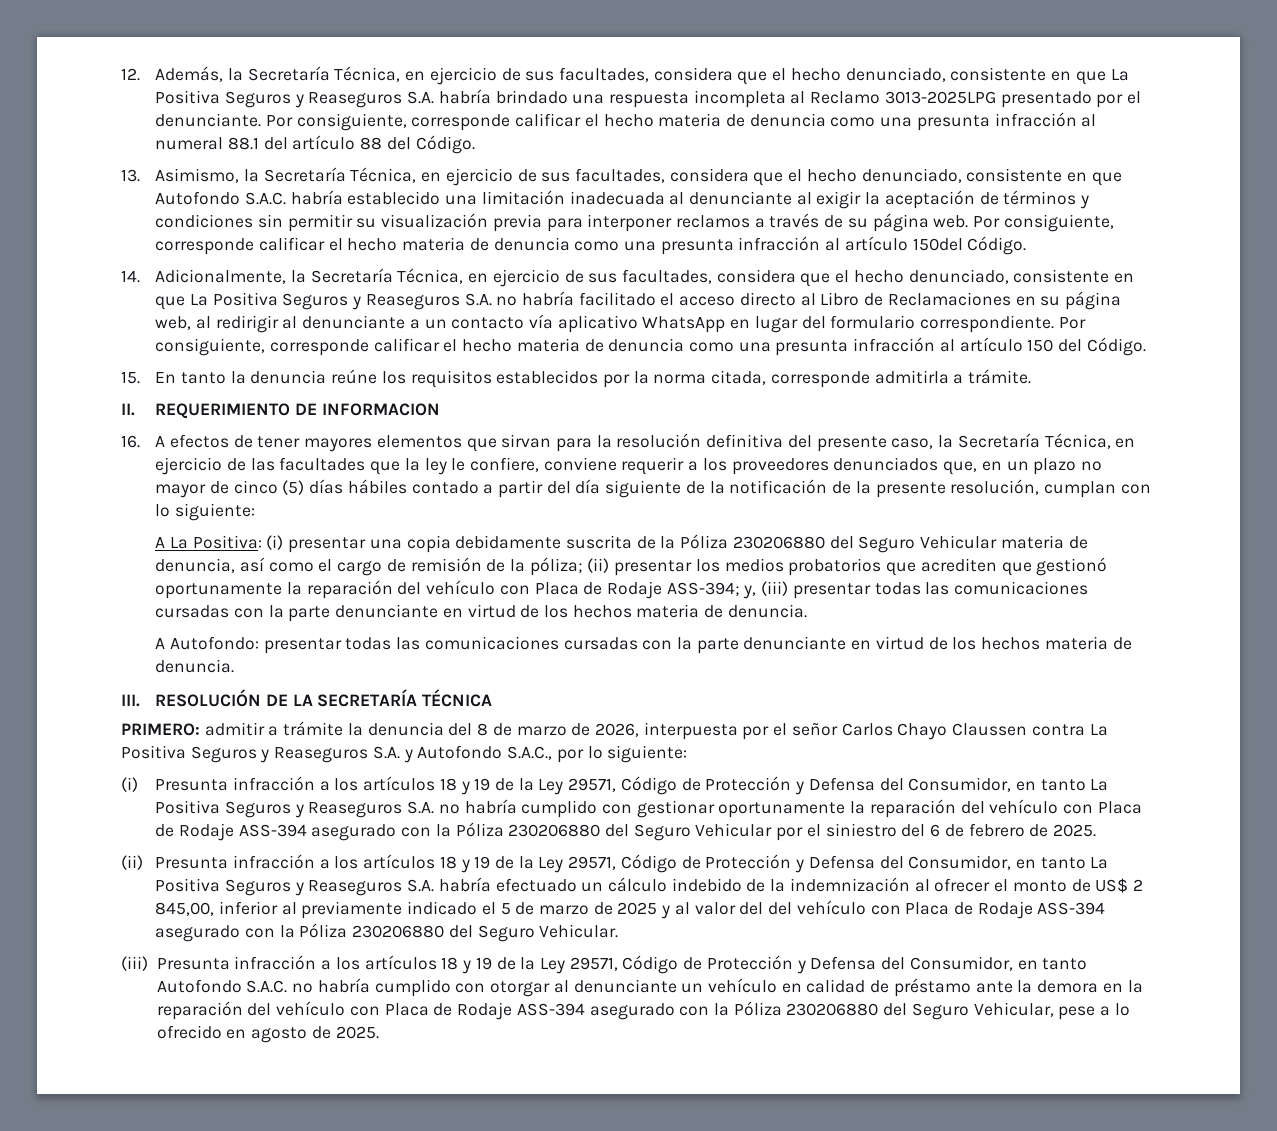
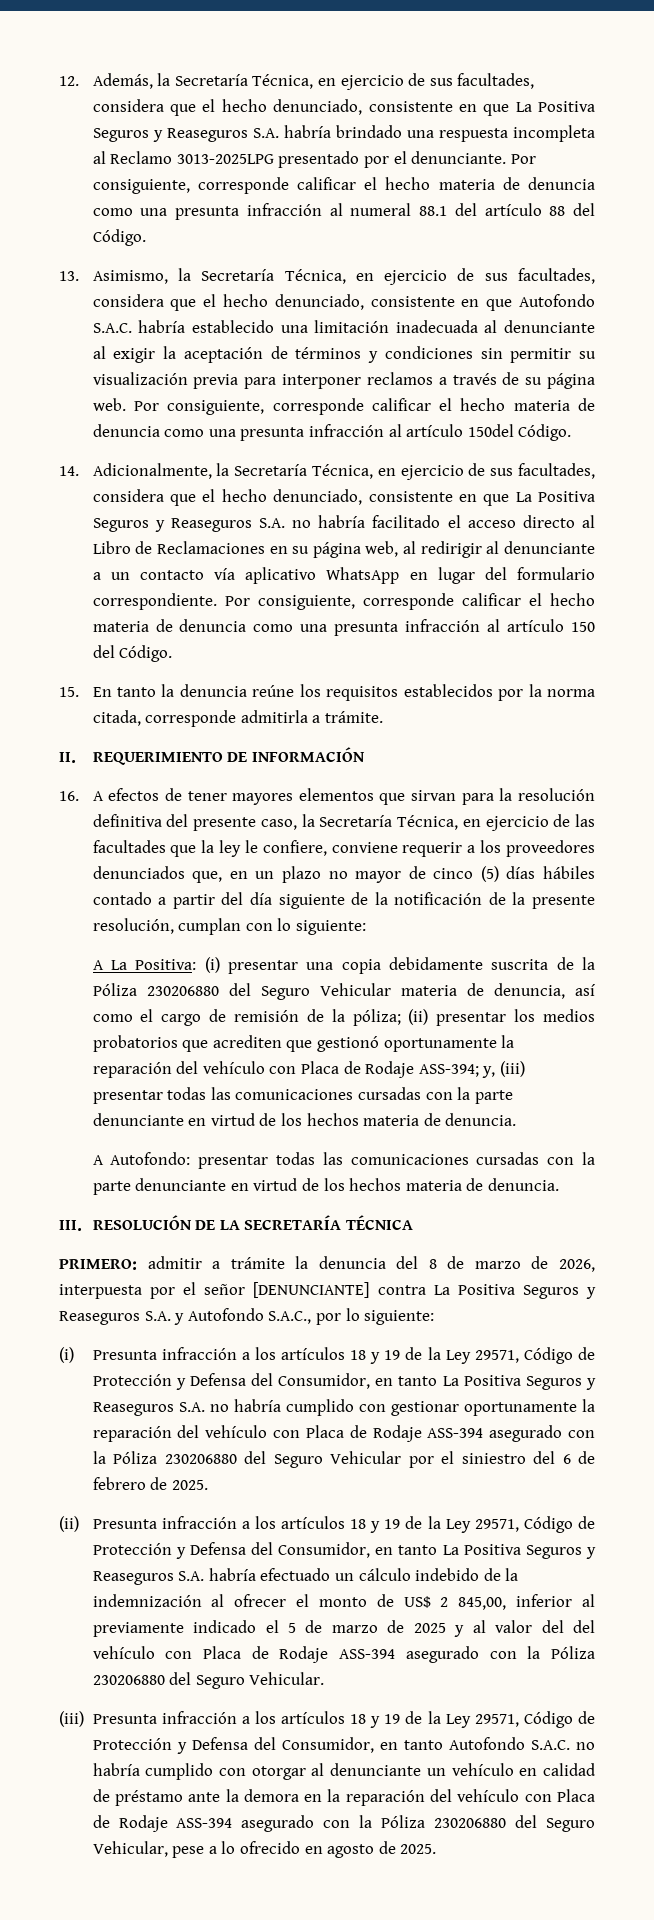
- II. REQUERIMIENTO DE INFORMACION
+ II. REQUERIMIENTO DE INFORMACIÓN
- PRIMERO: admitir a trámite la denuncia del 8 de marzo de 2026, interpuesta por el señor Carlos Chayo Claussen contra La Positiva Seguros y Reaseguros S.A. y Autofondo S.A.C., por lo siguiente:
+ PRIMERO: admitir a trámite la denuncia del 8 de marzo de 2026, interpuesta por el señor [DENUNCIANTE] contra La Positiva Seguros y Reaseguros S.A. y Autofondo S.A.C., por lo siguiente:

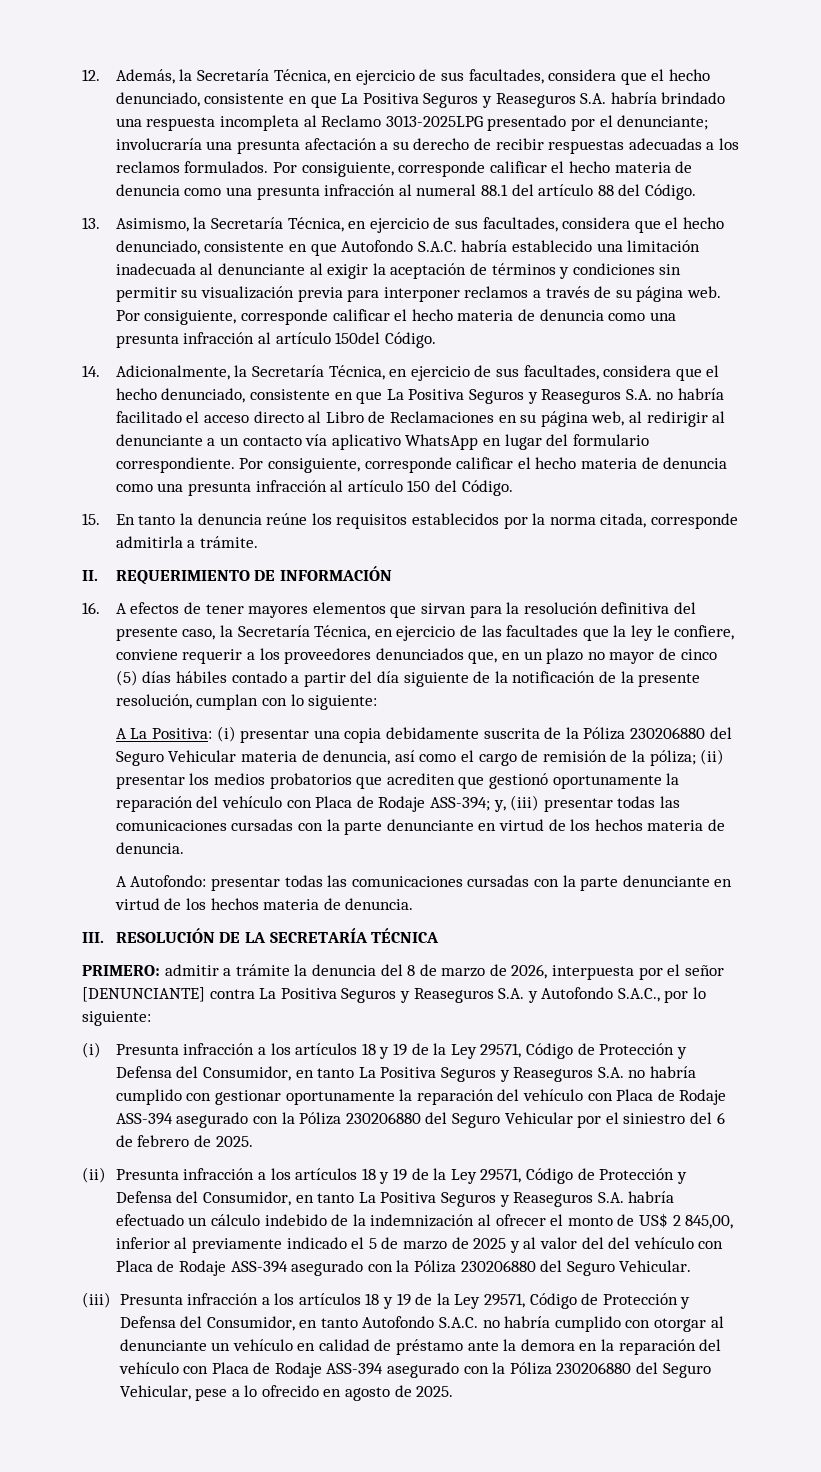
- 12. Además, la Secretaría Técnica, en ejercicio de sus facultades, considera que el hecho denunciado, consistente en que La Positiva Seguros y Reaseguros S.A. habría brindado una respuesta incompleta al Reclamo 3013-2025LPG presentado por el denunciante.
+ 12. Además, la Secretaría Técnica, en ejercicio de sus facultades, considera que el hecho denunciado, consistente en que La Positiva Seguros y Reaseguros S.A. habría brindado una respuesta incompleta al Reclamo 3013-2025LPG presentado por el denunciante; involucraría una presunta afectación a su derecho de recibir respuestas adecuadas a los reclamos formulados.

